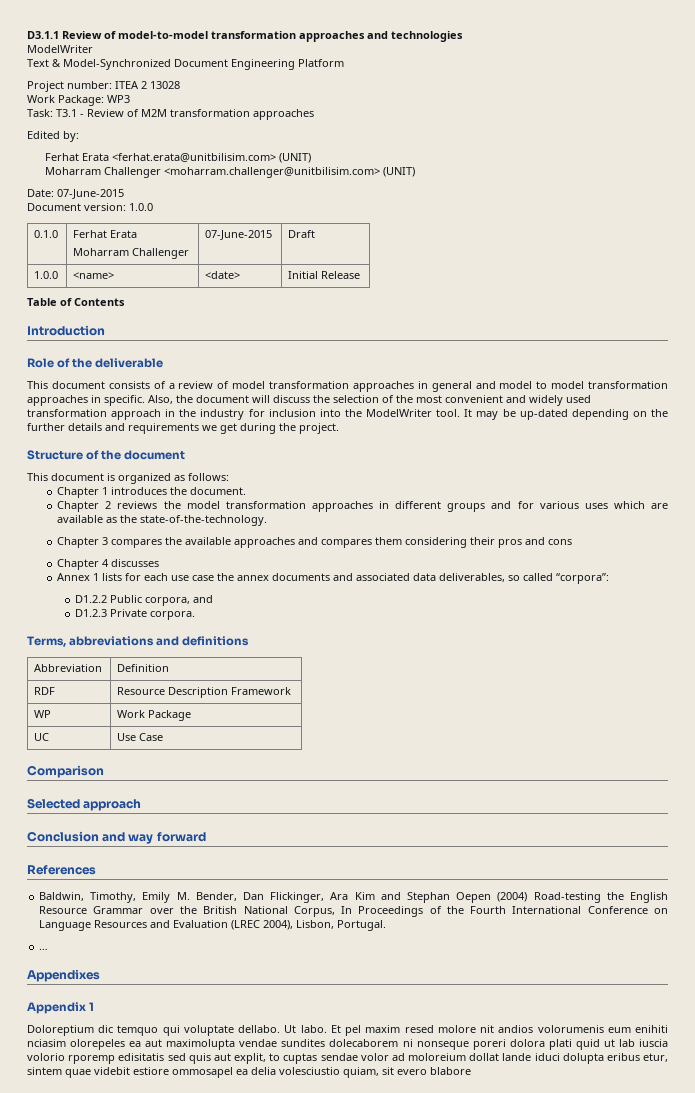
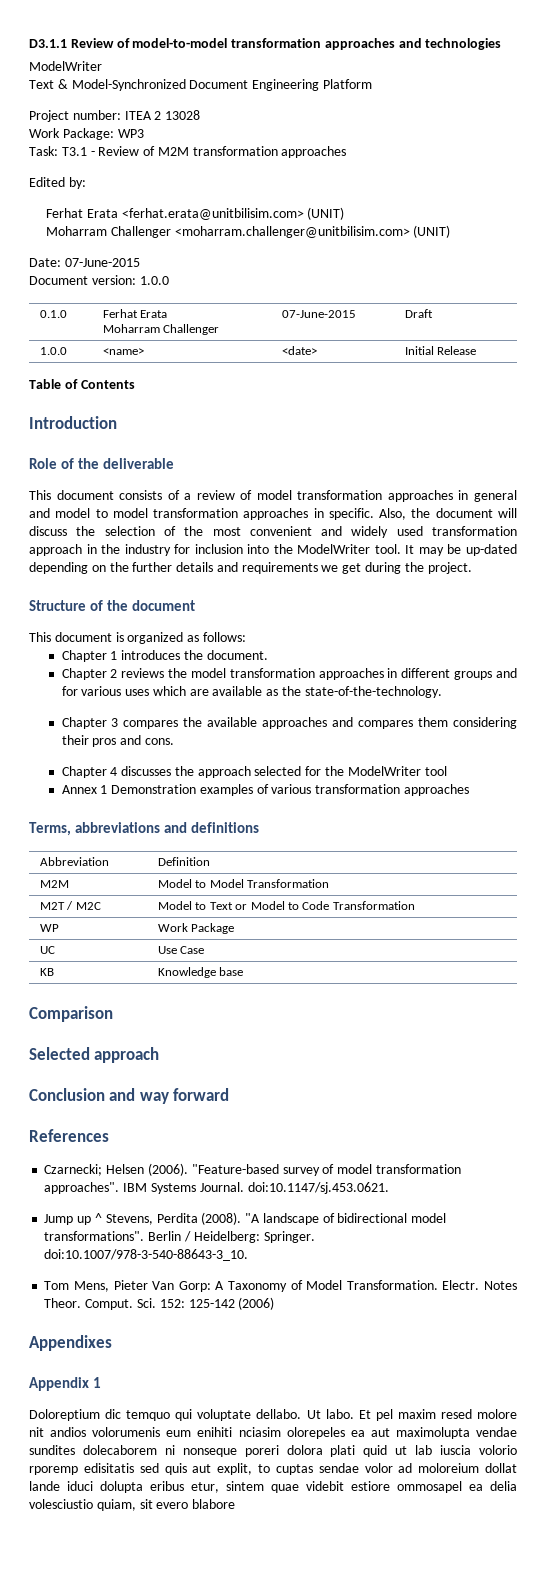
- Chapter 3 compares the available approaches and compares them considering their pros and cons
+ Chapter 3 compares the available approaches and compares them considering their pros and cons.
- Chapter 4 discusses
- Annex 1 lists for each use case the annex documents and associated data deliverables, so called “corpora”:
- D1.2.2 Public corpora, and
- D1.2.3 Private corpora.
+ Chapter 4 discusses the approach selected for the ModelWriter tool
+ Annex 1 Demonstration examples of various transformation approaches
- RDF | Resource Description Framework
+ M2M | Model to Model Transformation
+ M2T / M2C | Model to Text or Model to Code Transformation
+ KB | Knowledge base
- Baldwin, Timothy, Emily M. Bender, Dan Flickinger, Ara Kim and Stephan Oepen (2004) Road-testing the English Resource Grammar over the British National Corpus, In Proceedings of the Fourth International Conference on Language Resources and Evaluation (LREC 2004), Lisbon, Portugal.
- …
+ Czarnecki; Helsen (2006). "Feature-based survey of model transformation approaches". IBM Systems Journal. doi:10.1147/sj.453.0621.
+ Jump up ^ Stevens, Perdita (2008). "A landscape of bidirectional model transformations". Berlin / Heidelberg: Springer. doi:10.1007/978-3-540-88643-3_10.
+ Tom Mens, Pieter Van Gorp: A Taxonomy of Model Transformation. Electr. Notes Theor. Comput. Sci. 152: 125-142 (2006)

